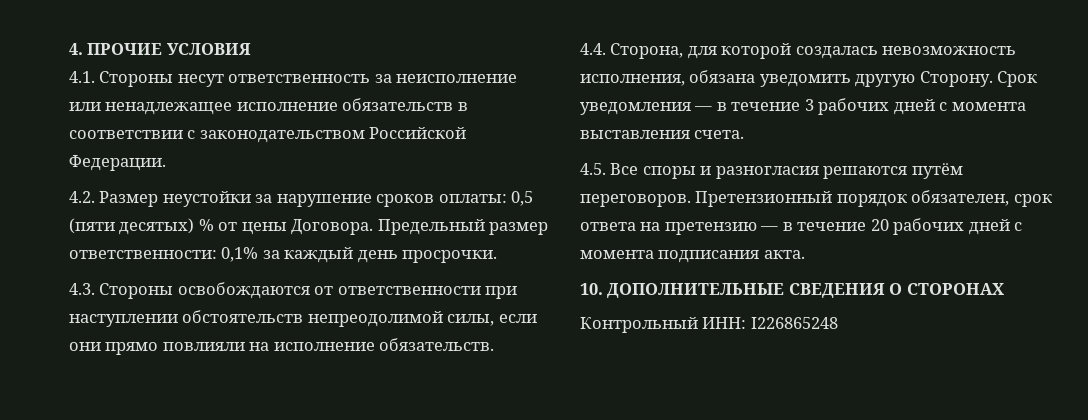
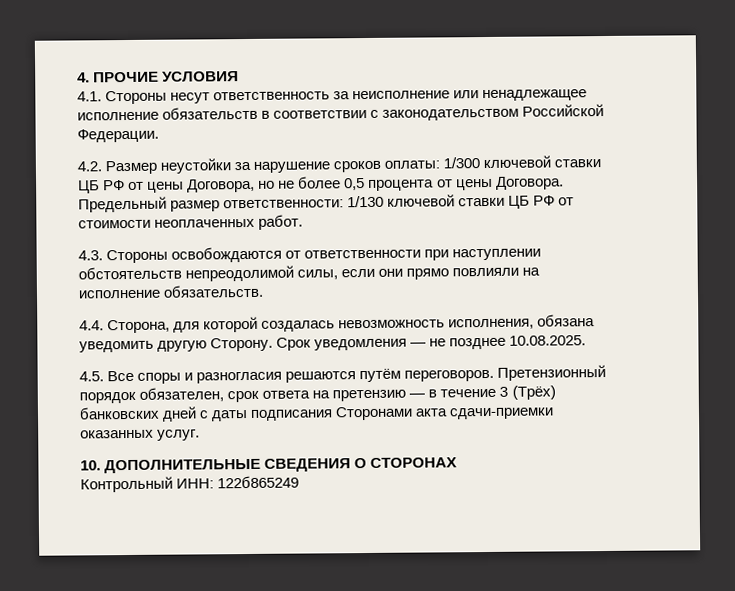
- 4.2. Размер неустойки за нарушение сроков оплаты: 0,5 (пяти десятых) % от цены Договора.
+ 4.2. Размер неустойки за нарушение сроков оплаты: 1/300 ключевой ставки ЦБ РФ от цены Договора, но не более 0,5 процента от цены Договора.
- Предельный размер ответственности: 0,1% за каждый день просрочки.
+ Предельный размер ответственности: 1/130 ключевой ставки ЦБ РФ от стоимости неоплаченных работ.
- Срок уведомления — в течение 3 рабочих дней с момента выставления счета.
+ Срок уведомления — не позднее 10.08.2025.
- Претензионный порядок обязателен, срок ответа на претензию — в течение 20 рабочих дней с момента подписания акта.
+ Претензионный порядок обязателен, срок ответа на претензию — в течение 3 (Трёх) банковских дней с даты подписания Сторонами акта сдачи-приемки оказанных услуг.
- Контрольный ИНН: І226865248
+ Контрольный ИНН: 122б865249

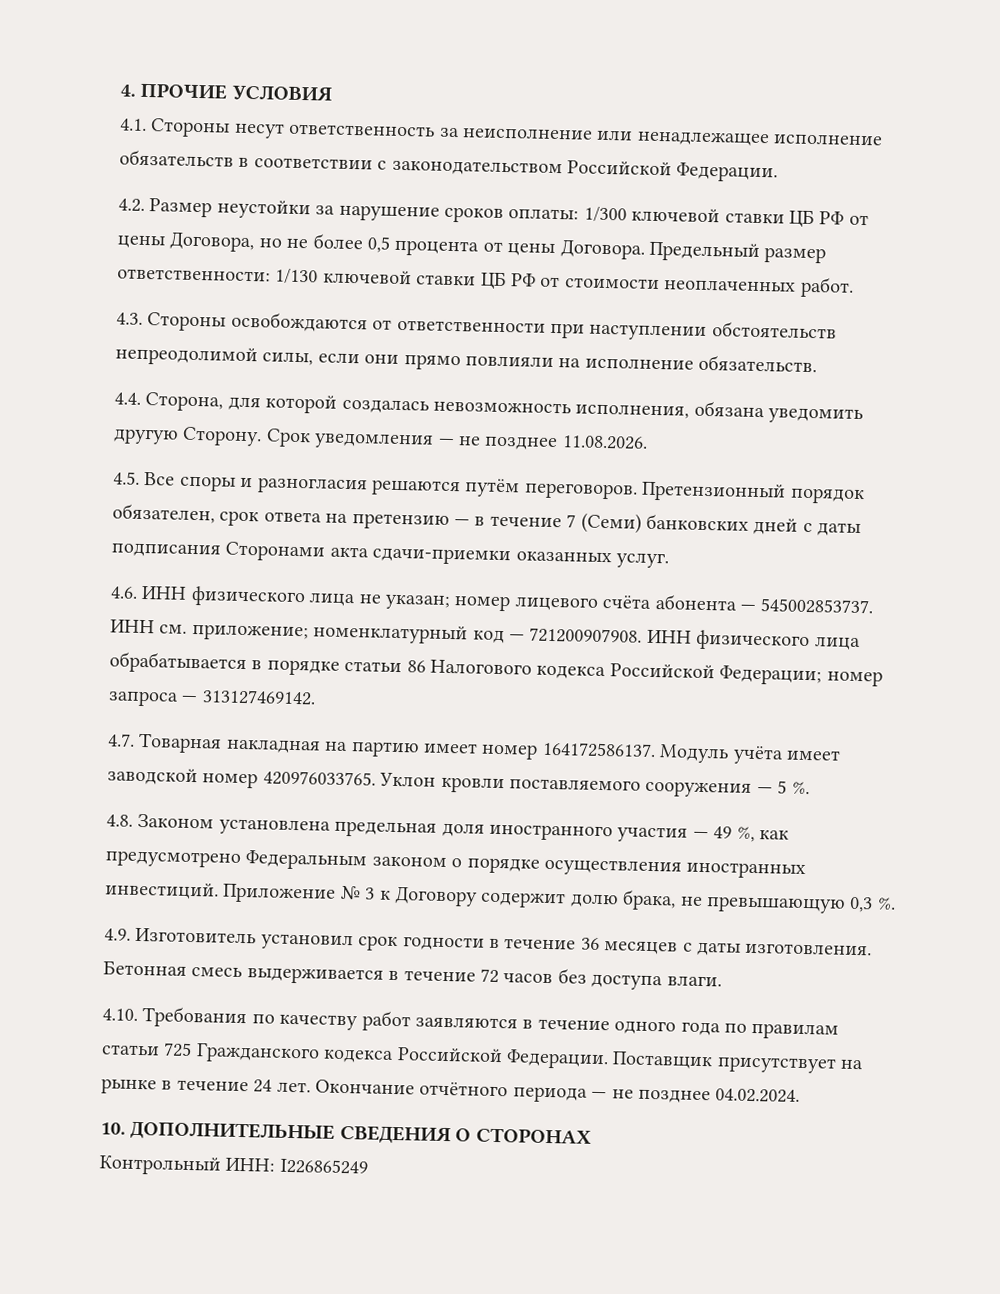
- Срок уведомления — не позднее 10.08.2025.
+ Срок уведомления — не позднее 11.08.2026.
- Претензионный порядок обязателен, срок ответа на претензию — в течение 3 (Трёх) банковских дней с даты подписания Сторонами акта сдачи-приемки оказанных услуг.
+ Претензионный порядок обязателен, срок ответа на претензию — в течение 7 (Семи) банковских дней с даты подписания Сторонами акта сдачи-приемки оказанных услуг.
+ 4.6. ИНН физического лица не указан; номер лицевого счёта абонента — 545002853737. ИНН см. приложение; номенклатурный код — 721200907908. ИНН физического лица обрабатывается в порядке статьи 86 Налогового кодекса Российской Федерации; номер запроса — 313127469142.
+ 4.7. Товарная накладная на партию имеет номер 164172586137. Модуль учёта имеет заводской номер 420976033765. Уклон кровли поставляемого сооружения — 5 %.
+ 4.8. Законом установлена предельная доля иностранного участия — 49 %, как предусмотрено Федеральным законом о порядке осуществления иностранных инвестиций. Приложение № 3 к Договору содержит долю брака, не превышающую 0,3 %.
+ 4.9. Изготовитель установил срок годности в течение 36 месяцев с даты изготовления. Бетонная смесь выдерживается в течение 72 часов без доступа влаги.
+ 4.10. Требования по качеству работ заявляются в течение одного года по правилам статьи 725 Гражданского кодекса Российской Федерации. Поставщик присутствует на рынке в течение 24 лет. Окончание отчётного периода — не позднее 04.02.2024.
- Контрольный ИНН: 122б865249
+ Контрольный ИНН: І226865249

